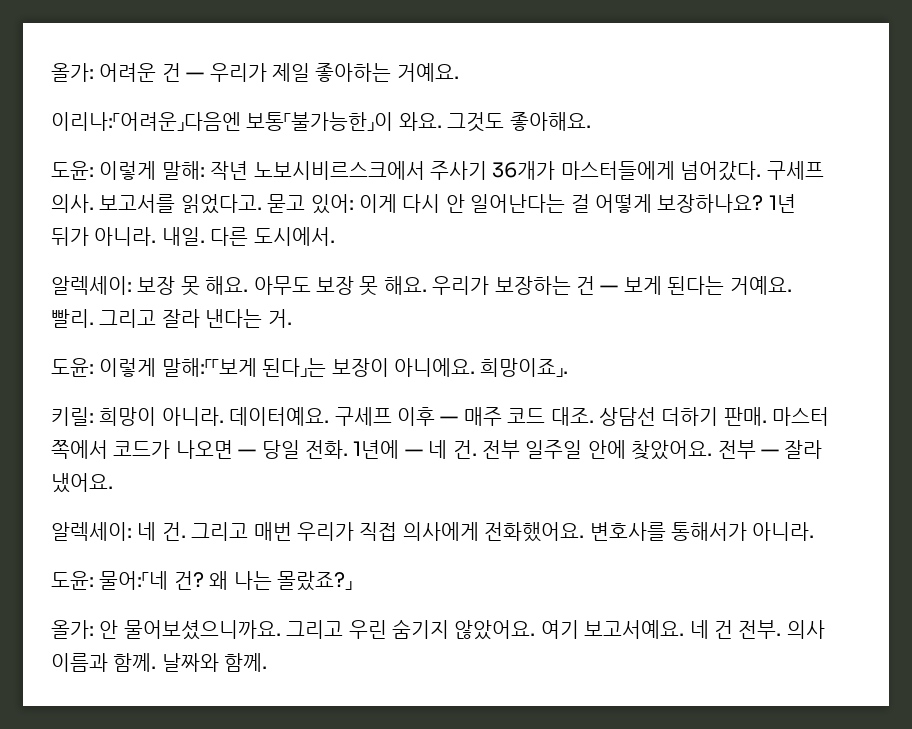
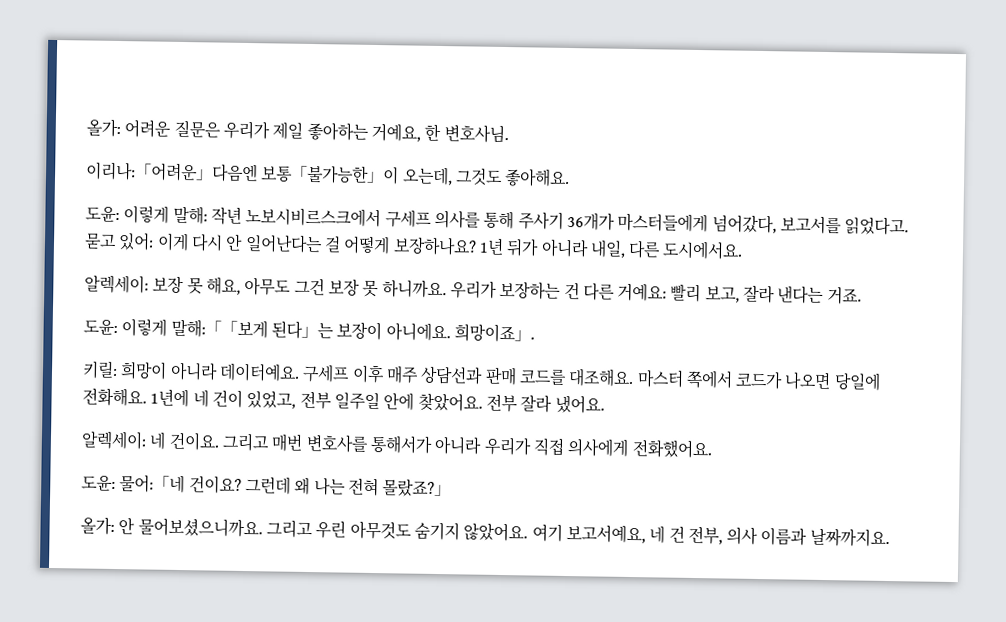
- 올가: 어려운 건 — 우리가 제일 좋아하는 거예요.
+ 올가: 어려운 질문은 우리가 제일 좋아하는 거예요, 한 변호사님.
- 이리나:「어려운」다음엔 보통「불가능한」이 와요. 그것도 좋아해요.
+ 이리나:「어려운」다음엔 보통「불가능한」이 오는데, 그것도 좋아해요.
- 도윤: 이렇게 말해: 작년 노보시비르스크에서 주사기 36개가 마스터들에게 넘어갔다. 구세프 의사. 보고서를 읽었다고.
+ 도윤: 이렇게 말해: 작년 노보시비르스크에서 구세프 의사를 통해 주사기 36개가 마스터들에게 넘어갔다, 보고서를 읽었다고.
- 1년 뒤가 아니라. 내일. 다른 도시에서.
+ 1년 뒤가 아니라 내일, 다른 도시에서요.
- 알렉세이: 보장 못 해요. 아무도 보장 못 해요.
+ 알렉세이: 보장 못 해요, 아무도 그건 보장 못 하니까요.
- 우리가 보장하는 건 — 보게 된다는 거예요. 빨리. 그리고 잘라 낸다는 거.
+ 우리가 보장하는 건 다른 거예요: 빨리 보고, 잘라 낸다는 거죠.
- 키릴: 희망이 아니라. 데이터예요.
+ 키릴: 희망이 아니라 데이터예요.
- 구세프 이후 — 매주 코드 대조. 상담선 더하기 판매. 마스터 쪽에서 코드가 나오면 — 당일 전화. 1년에 — 네 건. 전부 일주일 안에 찾았어요.
+ 구세프 이후 매주 상담선과 판매 코드를 대조해요. 마스터 쪽에서 코드가 나오면 당일에 전화해요. 1년에 네 건이 있었고, 전부 일주일 안에 찾았어요.
- 전부 — 잘라 냈어요.
+ 전부 잘라 냈어요.
- 알렉세이: 네 건.
+ 알렉세이: 네 건이요.
- 그리고 매번 우리가 직접 의사에게 전화했어요. 변호사를 통해서가 아니라.
+ 그리고 매번 변호사를 통해서가 아니라 우리가 직접 의사에게 전화했어요.
- 도윤: 물어:「네 건? 왜 나는 몰랐죠?」
+ 도윤: 물어:「네 건이요? 그런데 왜 나는 전혀 몰랐죠?」
- 그리고 우린 숨기지 않았어요.
+ 그리고 우린 아무것도 숨기지 않았어요.
- 여기 보고서예요. 네 건 전부. 의사 이름과 함께. 날짜와 함께.
+ 여기 보고서예요, 네 건 전부, 의사 이름과 날짜까지요.

